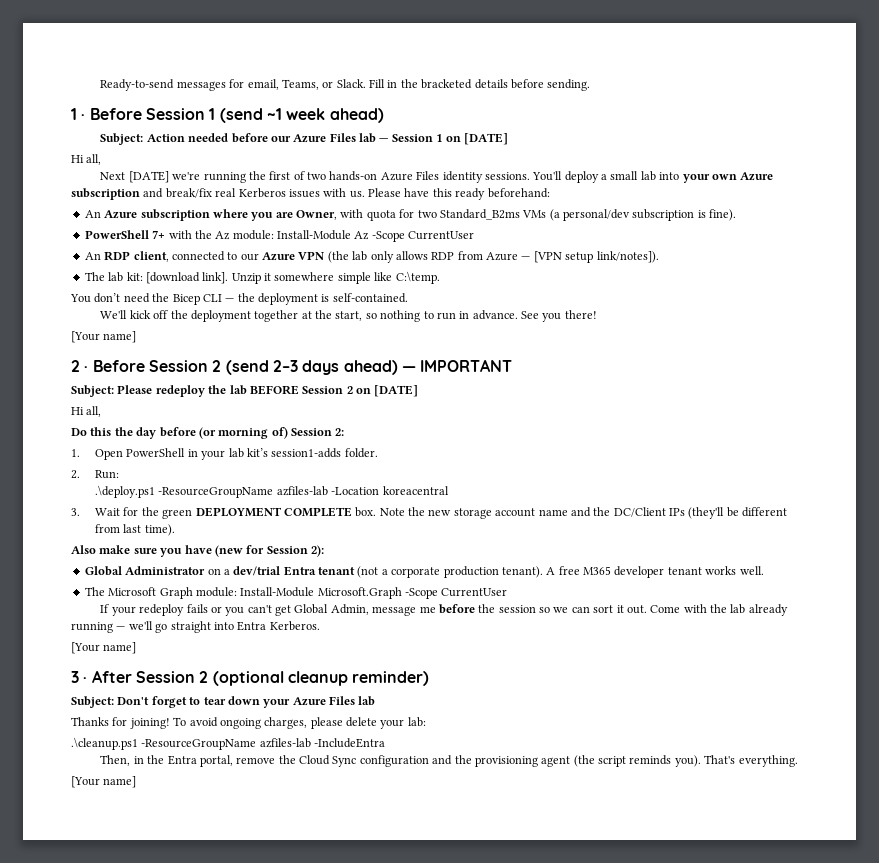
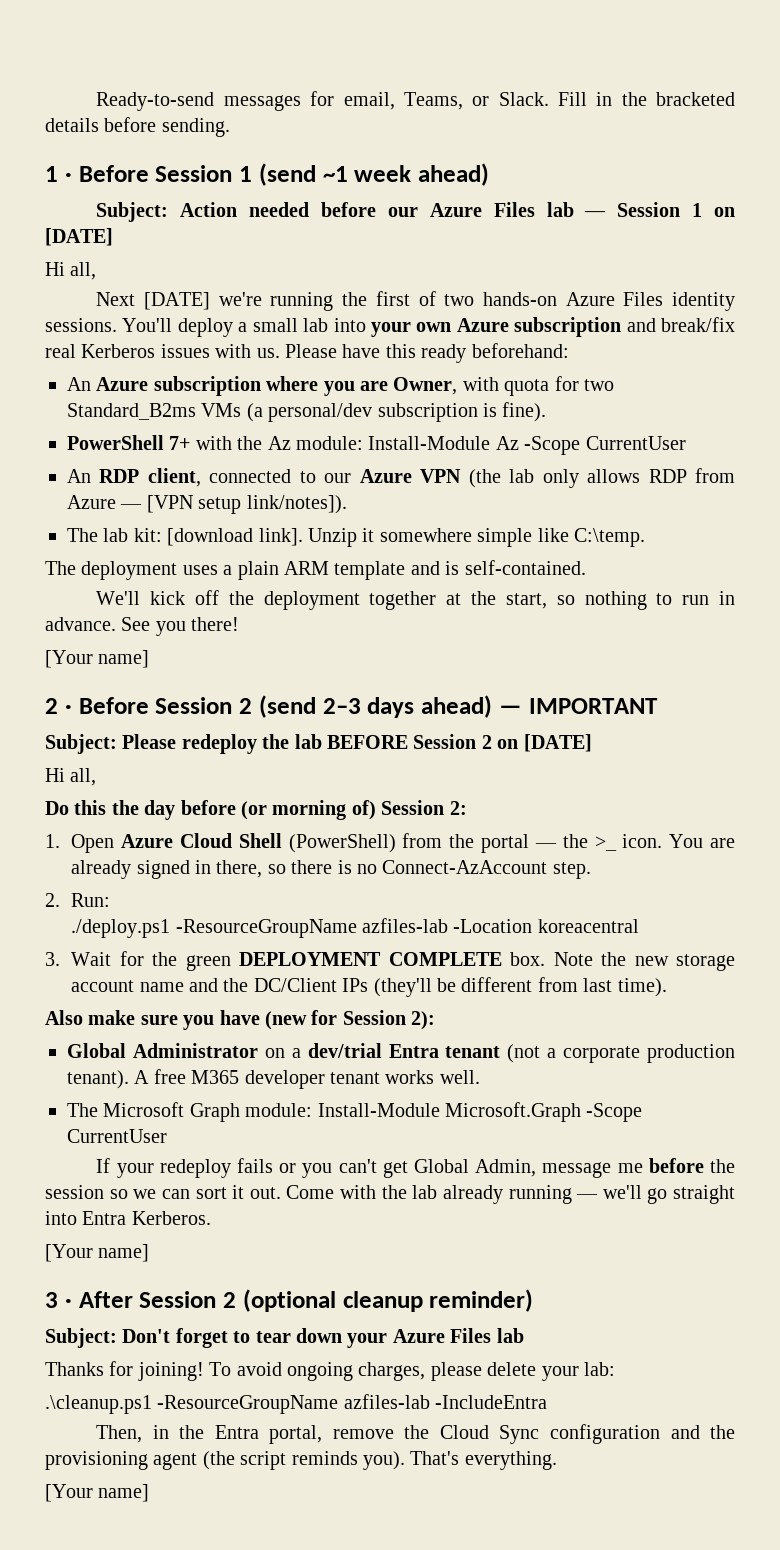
- You don’t need the Bicep CLI — the deployment is self-contained.
+ The deployment uses a plain ARM template and is self-contained.
- 1. Open PowerShell in your lab kit’s session1-adds folder.
+ 1. Open Azure Cloud Shell (PowerShell) from the portal — the >_ icon. You are already signed in there, so there is no Connect-AzAccount step.
- .\deploy.ps1 -ResourceGroupName azfiles-lab -Location koreacentral
+ ./deploy.ps1 -ResourceGroupName azfiles-lab -Location koreacentral

